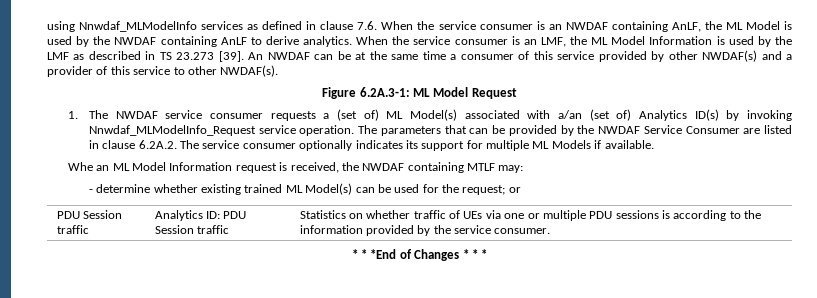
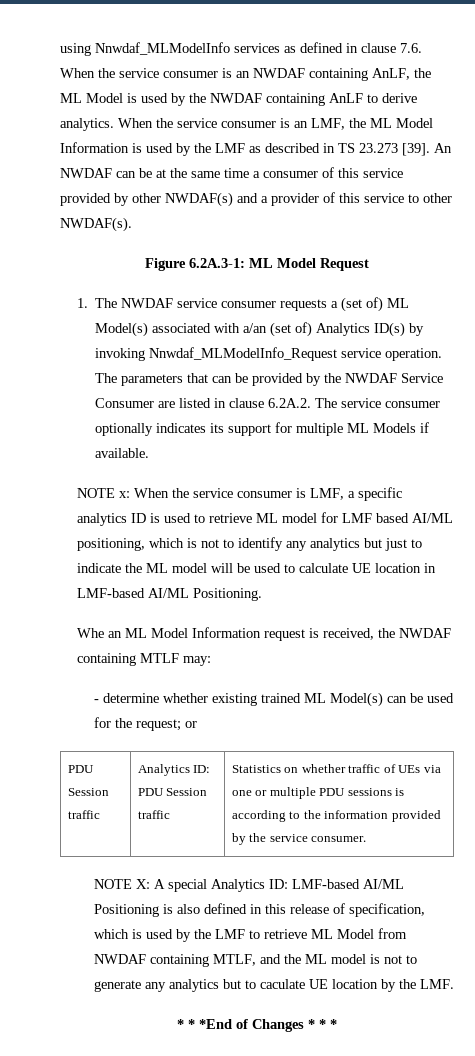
+ NOTE x: When the service consumer is LMF, a specific analytics ID is used to retrieve ML model for LMF based AI/ML positioning, which is not to identify any analytics but just to indicate the ML model will be used to calculate UE location in LMF-based AI/ML Positioning.
+ NOTE X: A special Analytics ID: LMF-based AI/ML Positioning is also defined in this release of specification, which is used by the LMF to retrieve ML Model from NWDAF containing MTLF, and the ML model is not to generate any analytics but to caculate UE location by the LMF.

